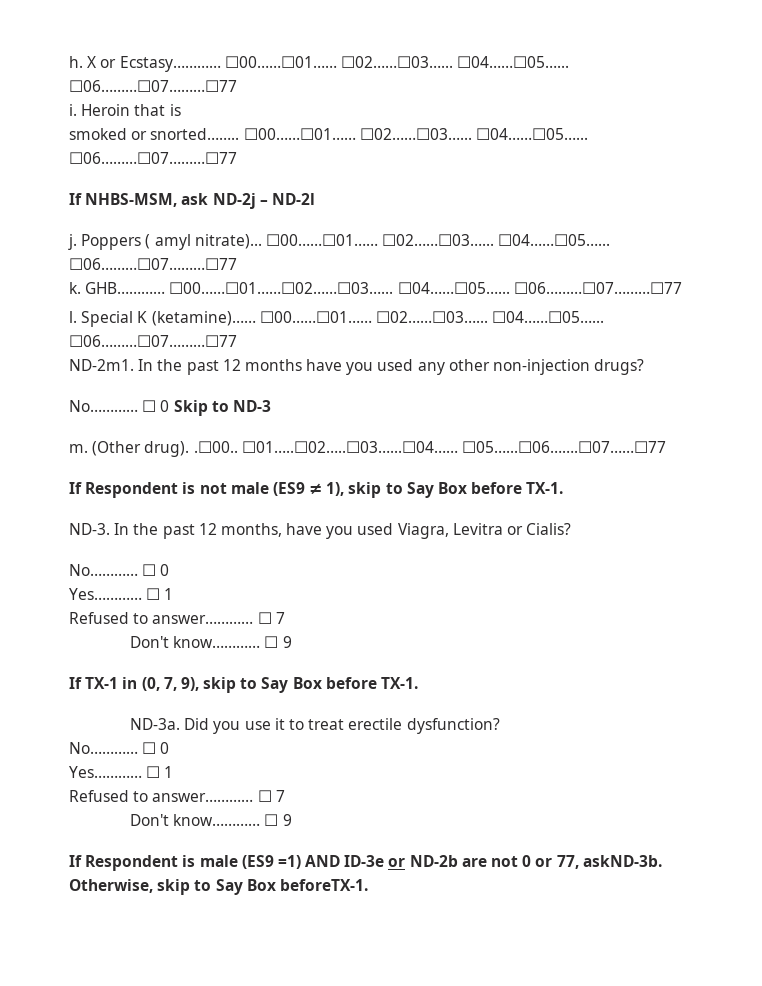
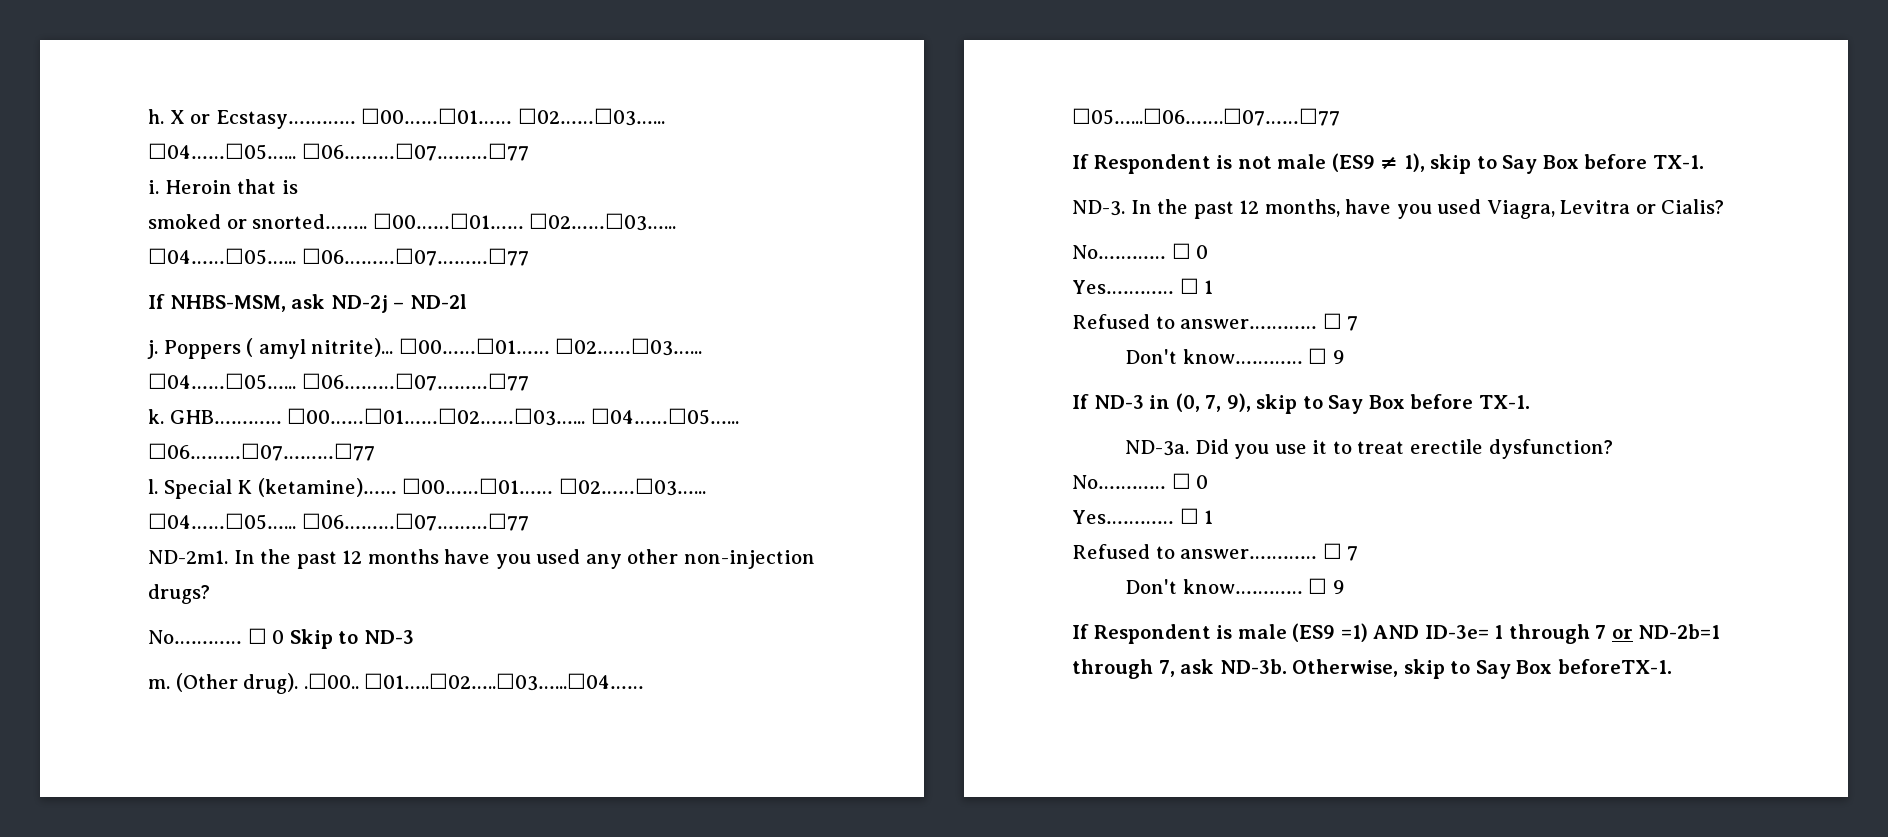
- Poppers ( amyl nitrate)...
+ Poppers ( amyl nitrite)...
- If TX-1 in (0, 7, 9), skip to Say Box before TX-1.
+ If ND-3 in (0, 7, 9), skip to Say Box before TX-1.
- If Respondent is male (ES9 =1) AND ID-3e or ND-2b are not 0 or 77, askND-3b.
+ If Respondent is male (ES9 =1) AND ID-3e= 1 through 7 or ND-2b=1 through 7, ask ND-3b.

